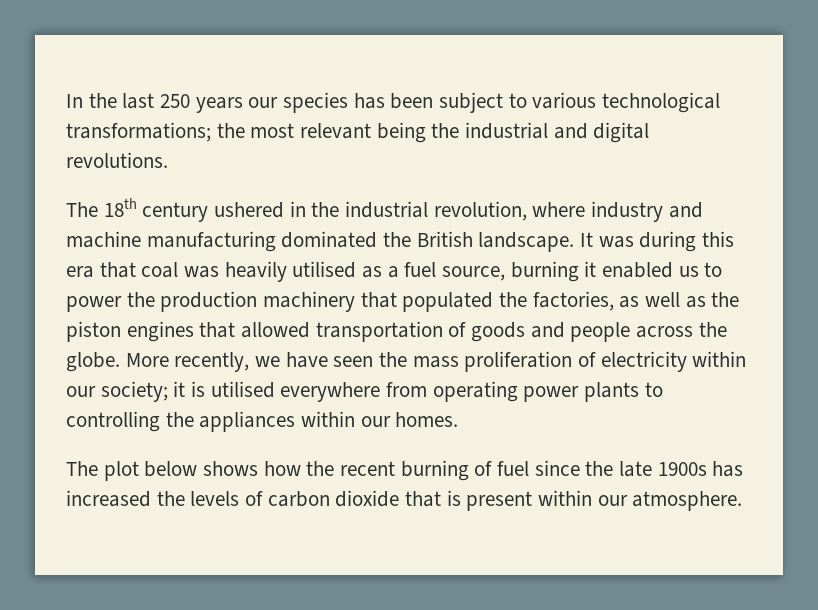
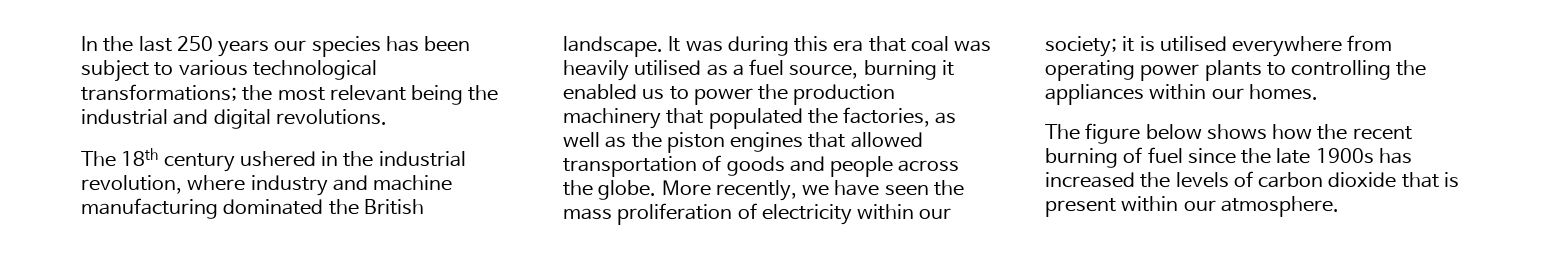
- The plot below shows how the recent burning of fuel since the late 1900s has increased the levels of carbon dioxide that is present within our atmosphere.
+ The figure below shows how the recent burning of fuel since the late 1900s has increased the levels of carbon dioxide that is present within our atmosphere.

